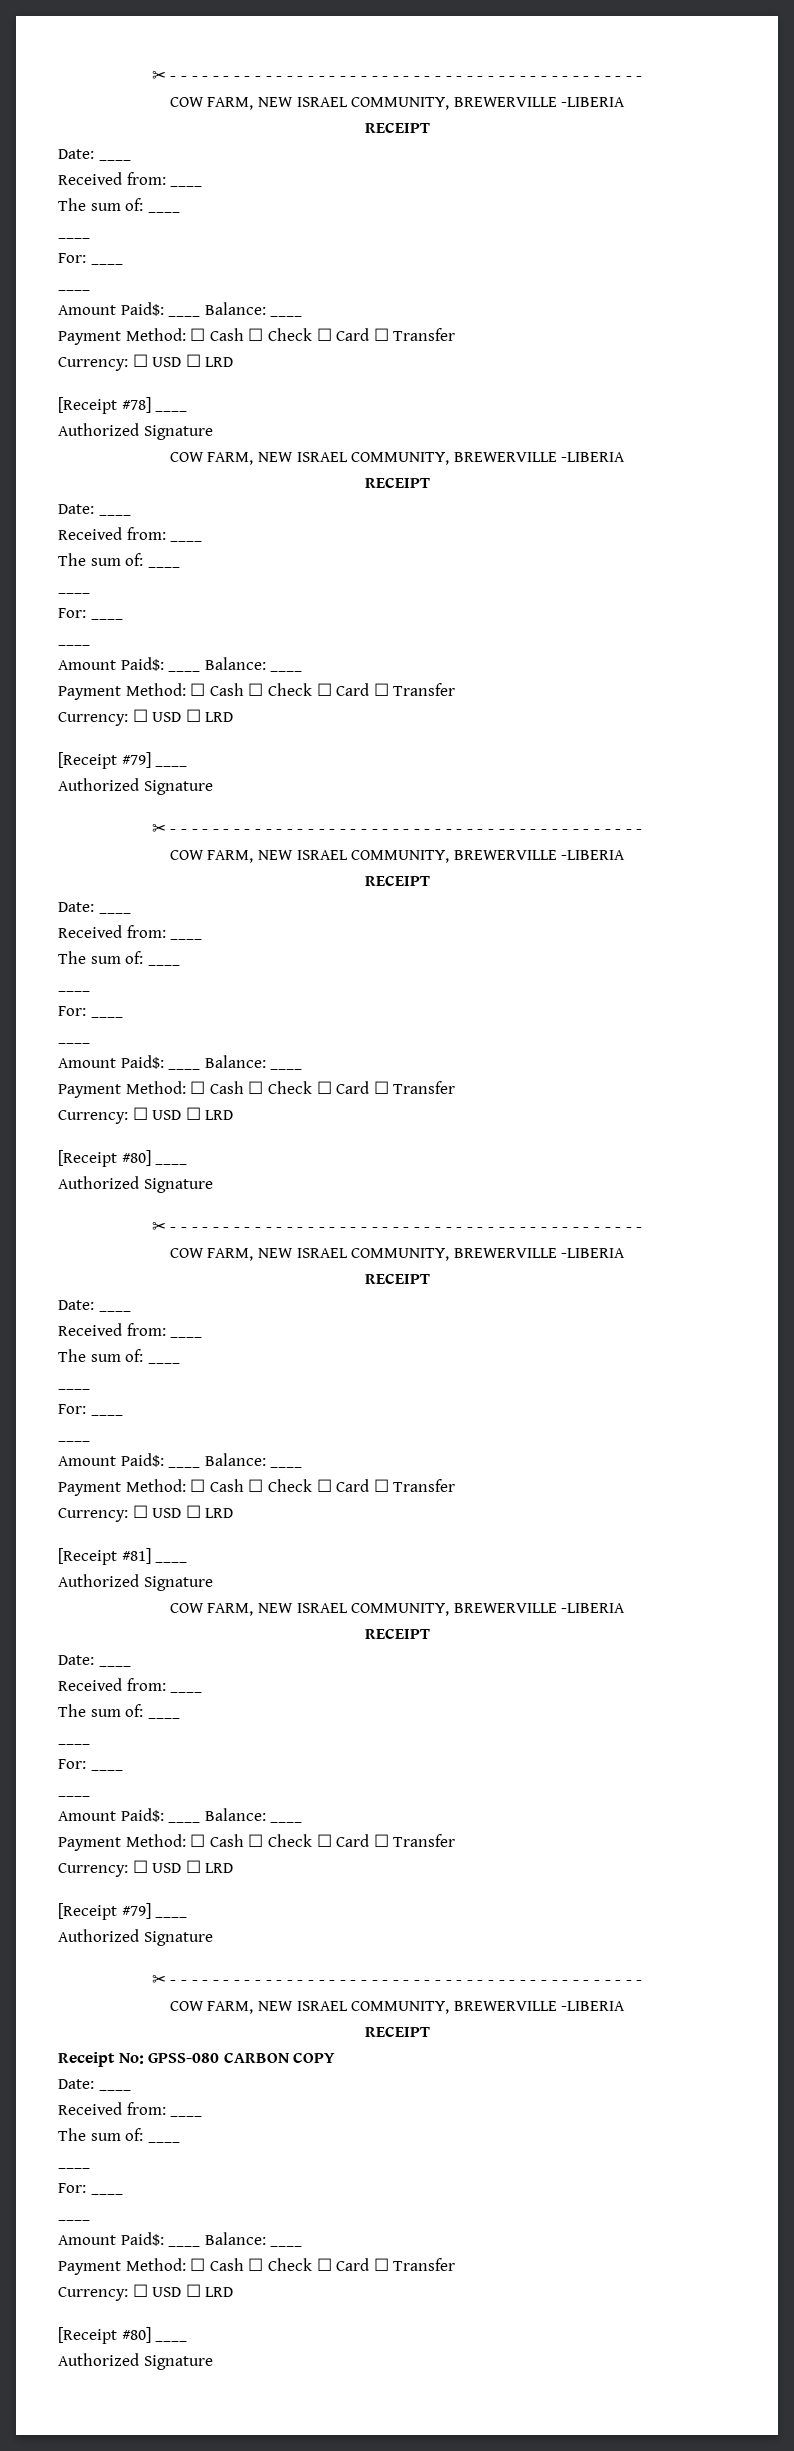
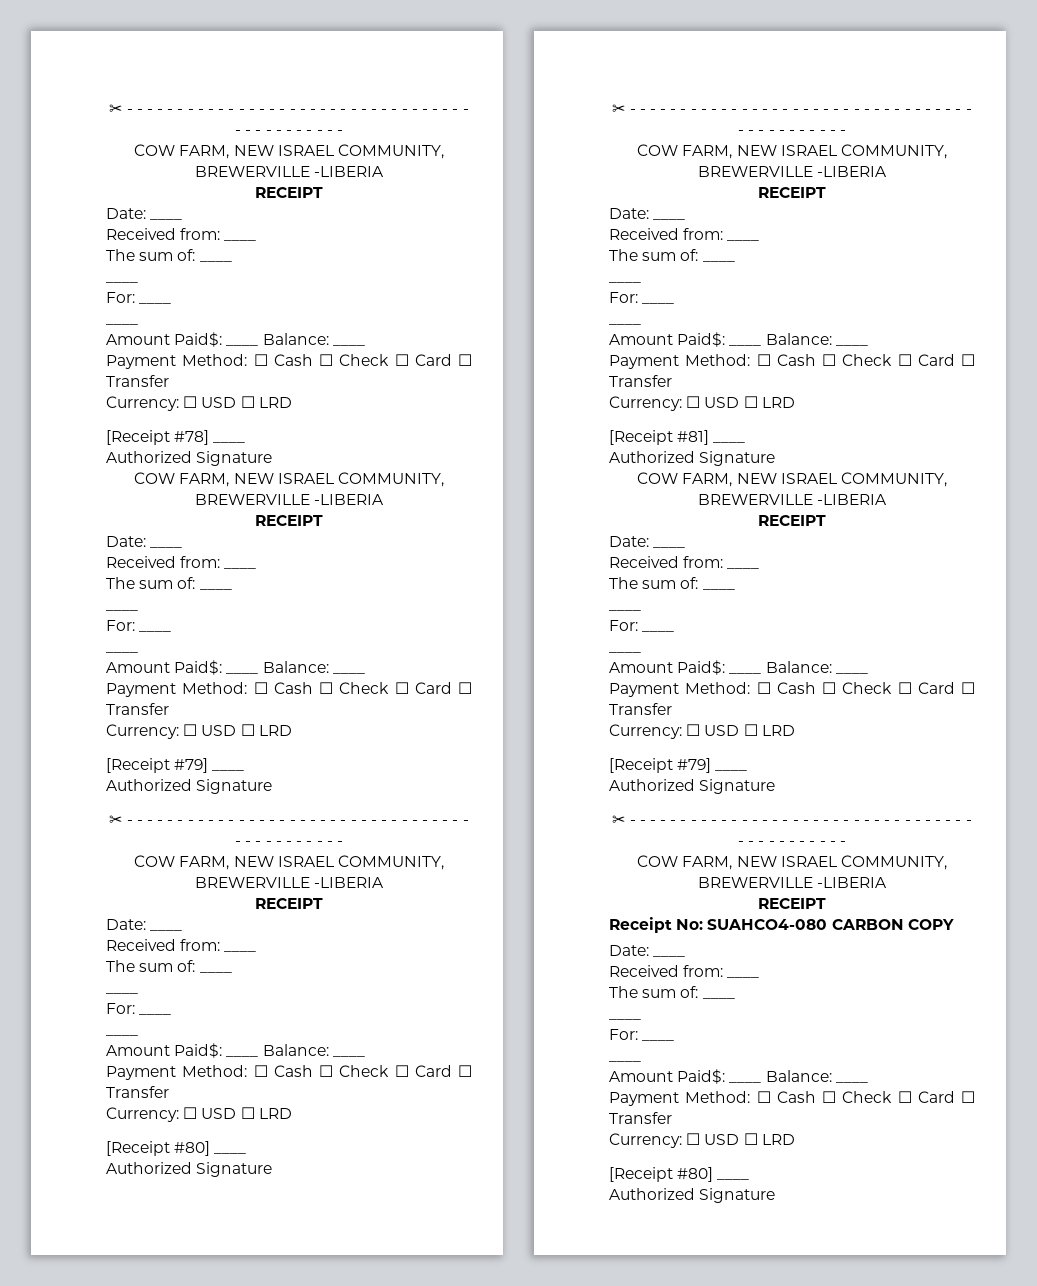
- Receipt No: GPSS-080 CARBON COPY
+ Receipt No: SUAHCO4-080 CARBON COPY

